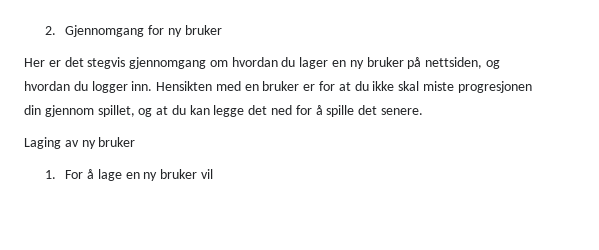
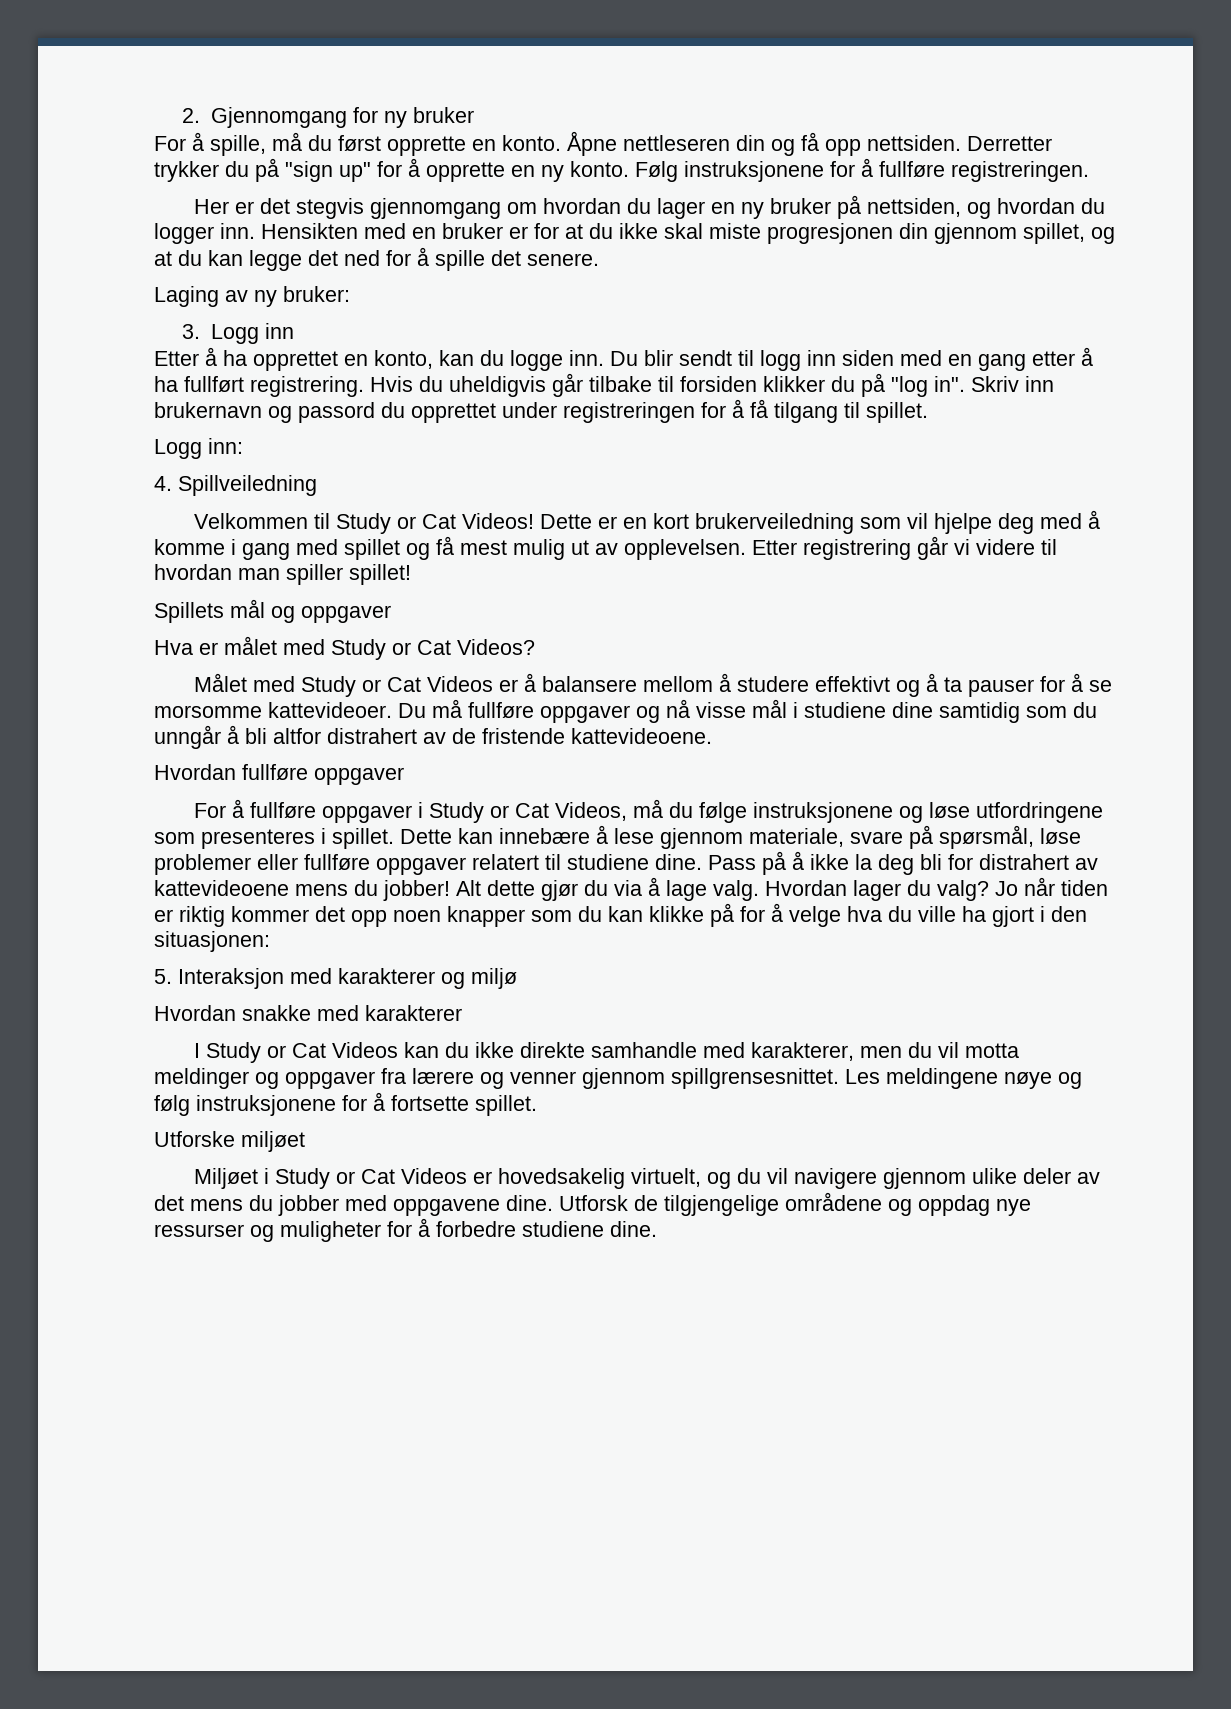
+ For å spille, må du først opprette en konto. Åpne nettleseren din og få opp nettsiden. Derretter trykker du på "sign up" for å opprette en ny konto. Følg instruksjonene for å fullføre registreringen.
- Laging av ny bruker
- 1. For å lage en ny bruker vil
+ Laging av ny bruker:
+ 3. Logg inn
+ Etter å ha opprettet en konto, kan du logge inn. Du blir sendt til logg inn siden med en gang etter å ha fullført registrering. Hvis du uheldigvis går tilbake til forsiden klikker du på "log in". Skriv inn brukernavn og passord du opprettet under registreringen for å få tilgang til spillet.
+ Logg inn:
+ 4. Spillveiledning
+ Velkommen til Study or Cat Videos! Dette er en kort brukerveiledning som vil hjelpe deg med å komme i gang med spillet og få mest mulig ut av opplevelsen. Etter registrering går vi videre til hvordan man spiller spillet!
+ Spillets mål og oppgaver
+ Hva er målet med Study or Cat Videos?
+ Målet med Study or Cat Videos er å balansere mellom å studere effektivt og å ta pauser for å se morsomme kattevideoer. Du må fullføre oppgaver og nå visse mål i studiene dine samtidig som du unngår å bli altfor distrahert av de fristende kattevideoene.
+ Hvordan fullføre oppgaver
+ For å fullføre oppgaver i Study or Cat Videos, må du følge instruksjonene og løse utfordringene som presenteres i spillet. Dette kan innebære å lese gjennom materiale, svare på spørsmål, løse problemer eller fullføre oppgaver relatert til studiene dine. Pass på å ikke la deg bli for distrahert av kattevideoene mens du jobber! Alt dette gjør du via å lage valg. Hvordan lager du valg? Jo når tiden er riktig kommer det opp noen knapper som du kan klikke på for å velge hva du ville ha gjort i den situasjonen:
+ 5. Interaksjon med karakterer og miljø
+ Hvordan snakke med karakterer
+ I Study or Cat Videos kan du ikke direkte samhandle med karakterer, men du vil motta meldinger og oppgaver fra lærere og venner gjennom spillgrensesnittet. Les meldingene nøye og følg instruksjonene for å fortsette spillet.
+ Utforske miljøet
+ Miljøet i Study or Cat Videos er hovedsakelig virtuelt, og du vil navigere gjennom ulike deler av det mens du jobber med oppgavene dine. Utforsk de tilgjengelige områdene og oppdag nye ressurser og muligheter for å forbedre studiene dine.

